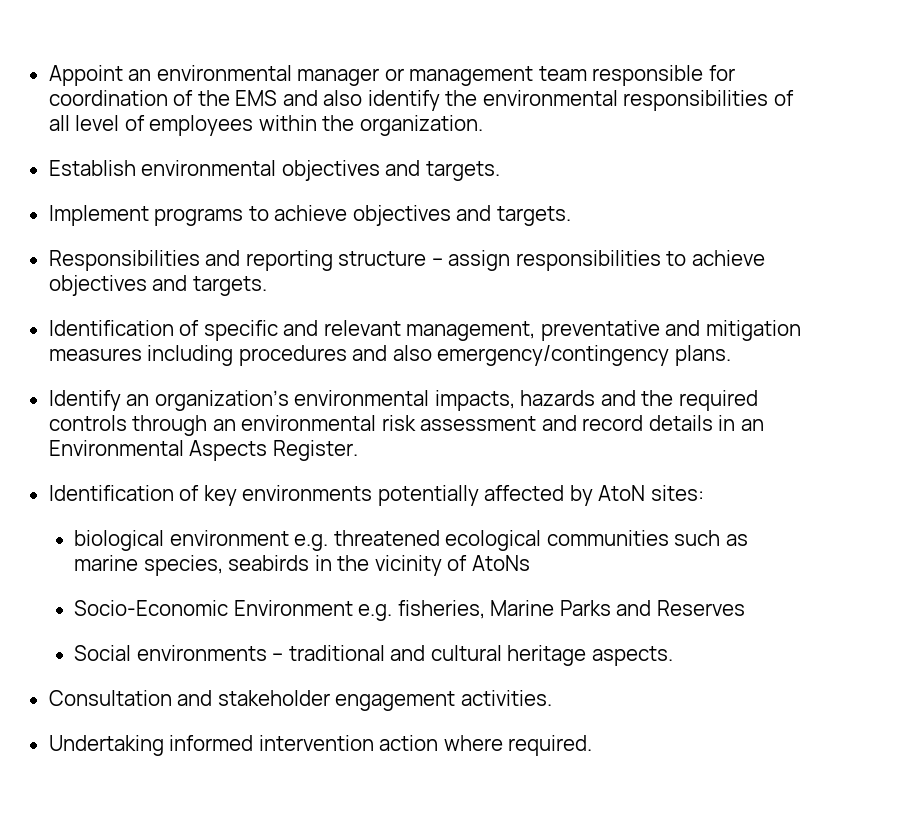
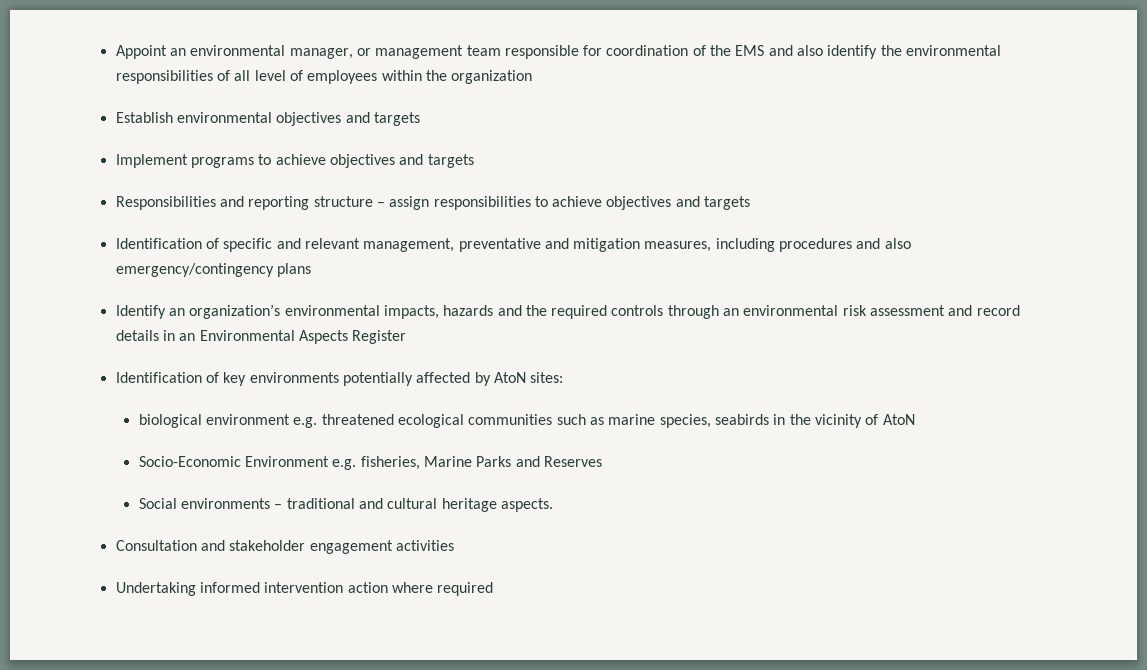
- Appoint an environmental manager or management team responsible for coordination of the EMS and also identify the environmental responsibilities of all level of employees within the organization.
+ Appoint an environmental manager, or management team responsible for coordination of the EMS and also identify the environmental responsibilities of all level of employees within the organization
- Establish environmental objectives and targets.
+ Establish environmental objectives and targets
- Implement programs to achieve objectives and targets.
+ Implement programs to achieve objectives and targets
- Responsibilities and reporting structure – assign responsibilities to achieve objectives and targets.
+ Responsibilities and reporting structure – assign responsibilities to achieve objectives and targets
- Identification of specific and relevant management, preventative and mitigation measures including procedures and also emergency/contingency plans.
+ Identification of specific and relevant management, preventative and mitigation measures, including procedures and also emergency/contingency plans
- Identify an organization’s environmental impacts, hazards and the required controls through an environmental risk assessment and record details in an Environmental Aspects Register.
+ Identify an organization’s environmental impacts, hazards and the required controls through an environmental risk assessment and record details in an Environmental Aspects Register
- biological environment e.g. threatened ecological communities such as marine species, seabirds in the vicinity of AtoNs
+ biological environment e.g. threatened ecological communities such as marine species, seabirds in the vicinity of AtoN
- Consultation and stakeholder engagement activities.
+ Consultation and stakeholder engagement activities
- Undertaking informed intervention action where required.
+ Undertaking informed intervention action where required

